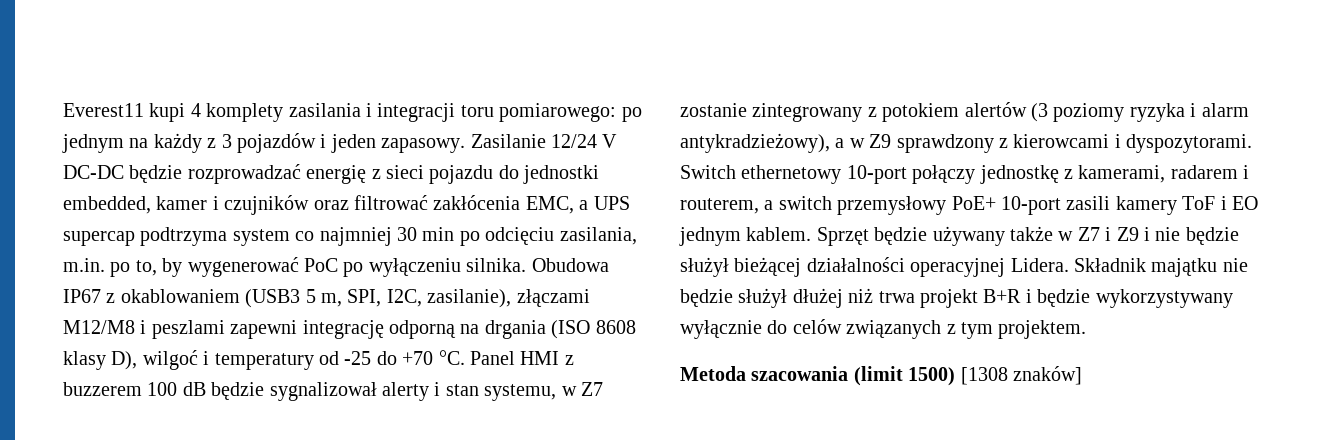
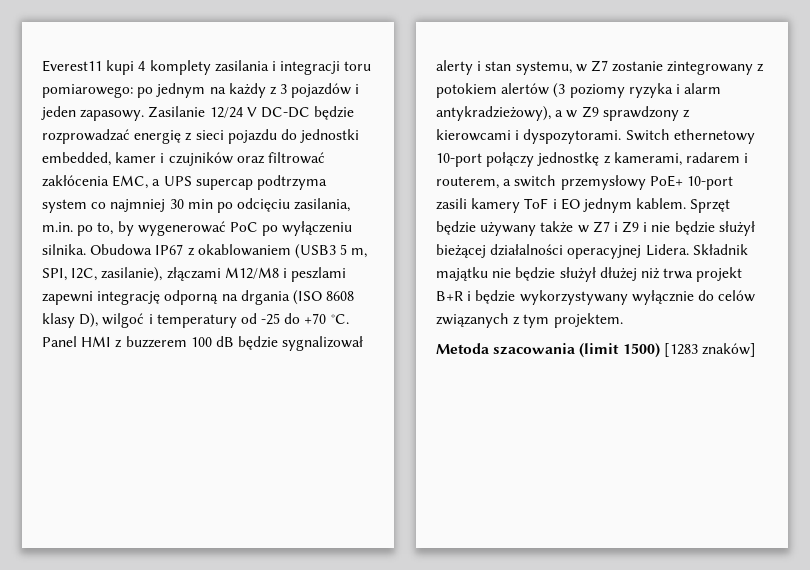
- Metoda szacowania (limit 1500) [1308 znaków]
+ Metoda szacowania (limit 1500) [1283 znaków]

